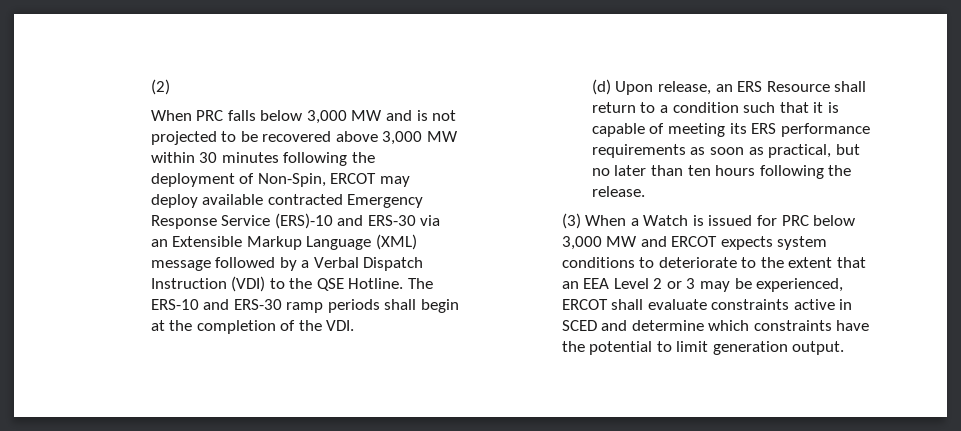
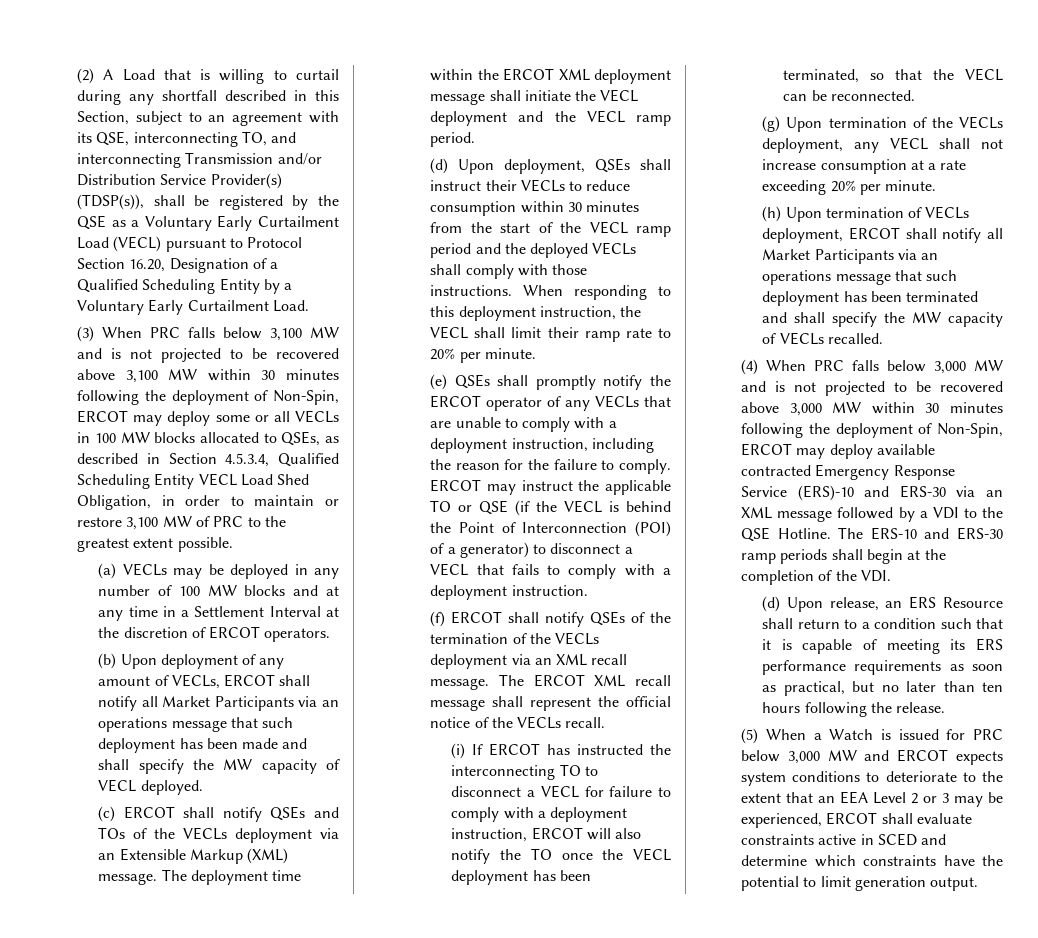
- (2)
- When PRC falls below 3,000 MW and is not projected to be recovered above 3,000 MW within 30 minutes following the deployment of Non-Spin, ERCOT may deploy available contracted Emergency Response Service (ERS)-10 and ERS-30 via an Extensible Markup Language (XML) message followed by a Verbal Dispatch Instruction (VDI) to the QSE Hotline.
+ (2) A Load that is willing to curtail during any shortfall described in this Section, subject to an agreement with its QSE, interconnecting TO, and interconnecting Transmission and/or Distribution Service Provider(s) (TDSP(s)), shall be registered by the QSE as a Voluntary Early Curtailment Load (VECL) pursuant to Protocol Section 16.20, Designation of a Qualified Scheduling Entity by a Voluntary Early Curtailment Load.
+ (3) When PRC falls below 3,100 MW and is not projected to be recovered above 3,100 MW within 30 minutes following the deployment of Non-Spin, ERCOT may deploy some or all VECLs in 100 MW blocks allocated to QSEs, as described in Section 4.5.3.4, Qualified Scheduling Entity VECL Load Shed Obligation, in order to maintain or restore 3,100 MW of PRC to the greatest extent possible.
+ (a) VECLs may be deployed in any number of 100 MW blocks and at any time in a Settlement Interval at the discretion of ERCOT operators.
+ (b) Upon deployment of any amount of VECLs, ERCOT shall notify all Market Participants via an operations message that such deployment has been made and shall specify the MW capacity of VECL deployed.
+ (c) ERCOT shall notify QSEs and TOs of the VECLs deployment via an Extensible Markup (XML) message. The deployment time within the ERCOT XML deployment message shall initiate the VECL deployment and the VECL ramp period.
+ (d) Upon deployment, QSEs shall instruct their VECLs to reduce consumption within 30 minutes from the start of the VECL ramp period and the deployed VECLs shall comply with those instructions. When responding to this deployment instruction, the VECL shall limit their ramp rate to 20% per minute.
+ (e) QSEs shall promptly notify the ERCOT operator of any VECLs that are unable to comply with a deployment instruction, including the reason for the failure to comply. ERCOT may instruct the applicable TO or QSE (if the VECL is behind the Point of Interconnection (POI) of a generator) to disconnect a VECL that fails to comply with a deployment instruction.
+ (f) ERCOT shall notify QSEs of the termination of the VECLs deployment via an XML recall message. The ERCOT XML recall message shall represent the official notice of the VECLs recall.
+ (i) If ERCOT has instructed the interconnecting TO to disconnect a VECL for failure to comply with a deployment instruction, ERCOT will also notify the TO once the VECL deployment has been terminated, so that the VECL can be reconnected.
+ (g) Upon termination of the VECLs deployment, any VECL shall not increase consumption at a rate exceeding 20% per minute.
+ (h) Upon termination of VECLs deployment, ERCOT shall notify all Market Participants via an operations message that such deployment has been terminated and shall specify the MW capacity of VECLs recalled.
+ (4) When PRC falls below 3,000 MW and is not projected to be recovered above 3,000 MW within 30 minutes following the deployment of Non-Spin, ERCOT may deploy available contracted Emergency Response Service (ERS)-10 and ERS-30 via an XML message followed by a VDI to the QSE Hotline.
- (3) When a Watch is issued for PRC below 3,000 MW and ERCOT expects system conditions to deteriorate to the extent that an EEA Level 2 or 3 may be experienced, ERCOT shall evaluate constraints active in SCED and determine which constraints have the potential to limit generation output.
+ (5) When a Watch is issued for PRC below 3,000 MW and ERCOT expects system conditions to deteriorate to the extent that an EEA Level 2 or 3 may be experienced, ERCOT shall evaluate constraints active in SCED and determine which constraints have the potential to limit generation output.

